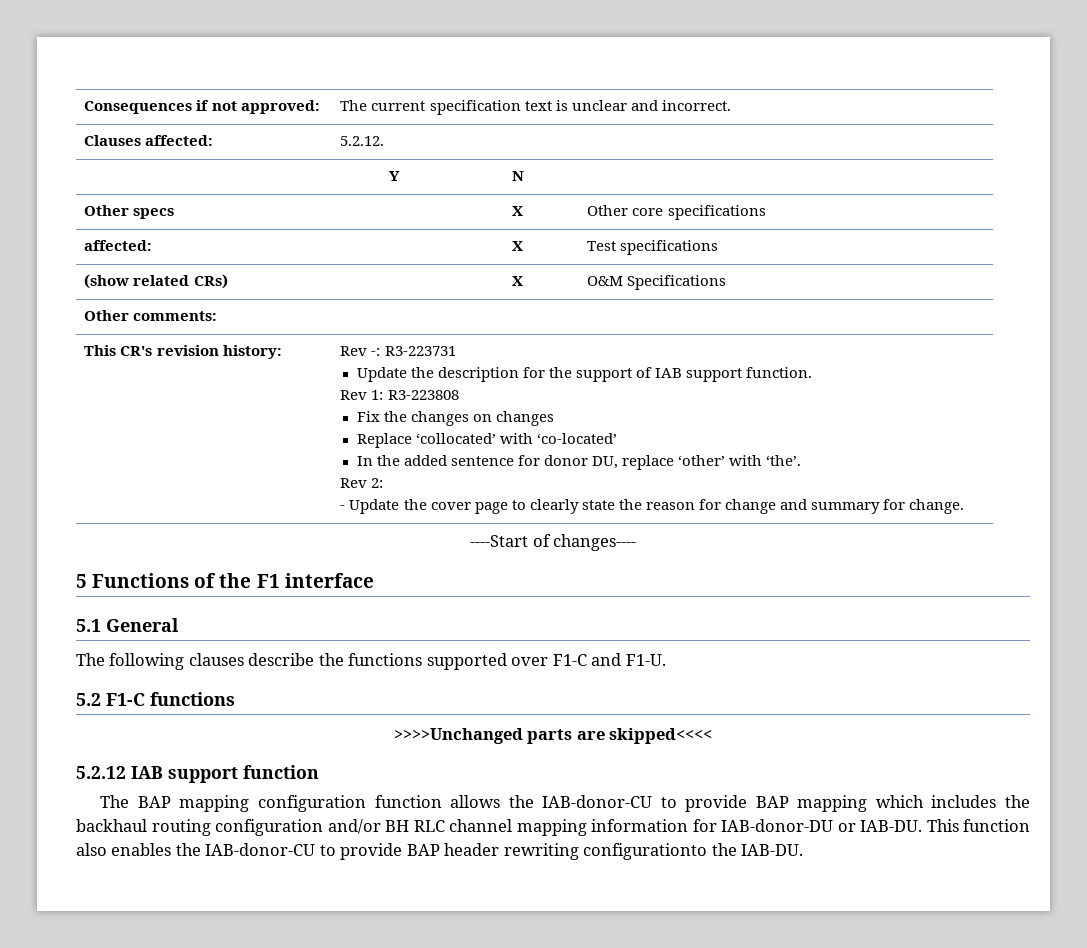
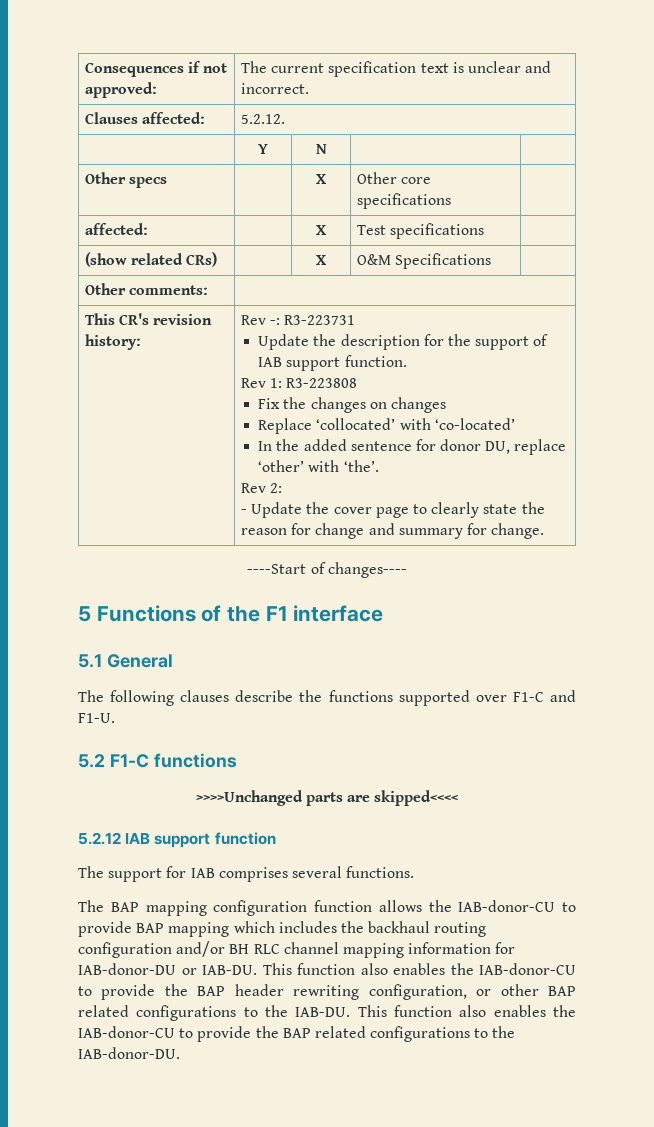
+ The support for IAB comprises several functions.
- This function also enables the IAB-donor-CU to provide BAP header rewriting configurationto the IAB-DU.
+ This function also enables the IAB-donor-CU to provide the BAP header rewriting configuration, or other BAP related configurations to the IAB-DU. This function also enables the IAB-donor-CU to provide the BAP related configurations to the IAB-donor-DU.

